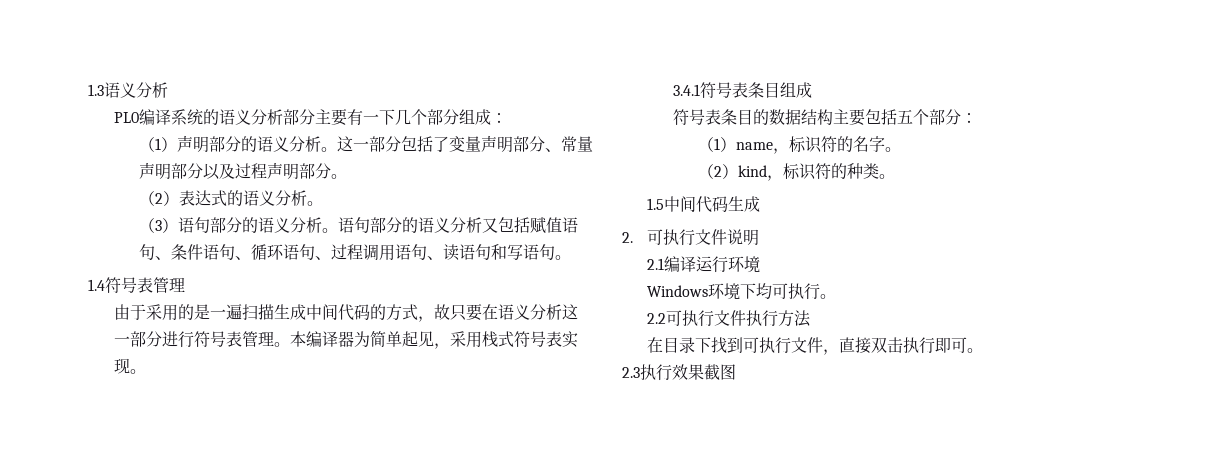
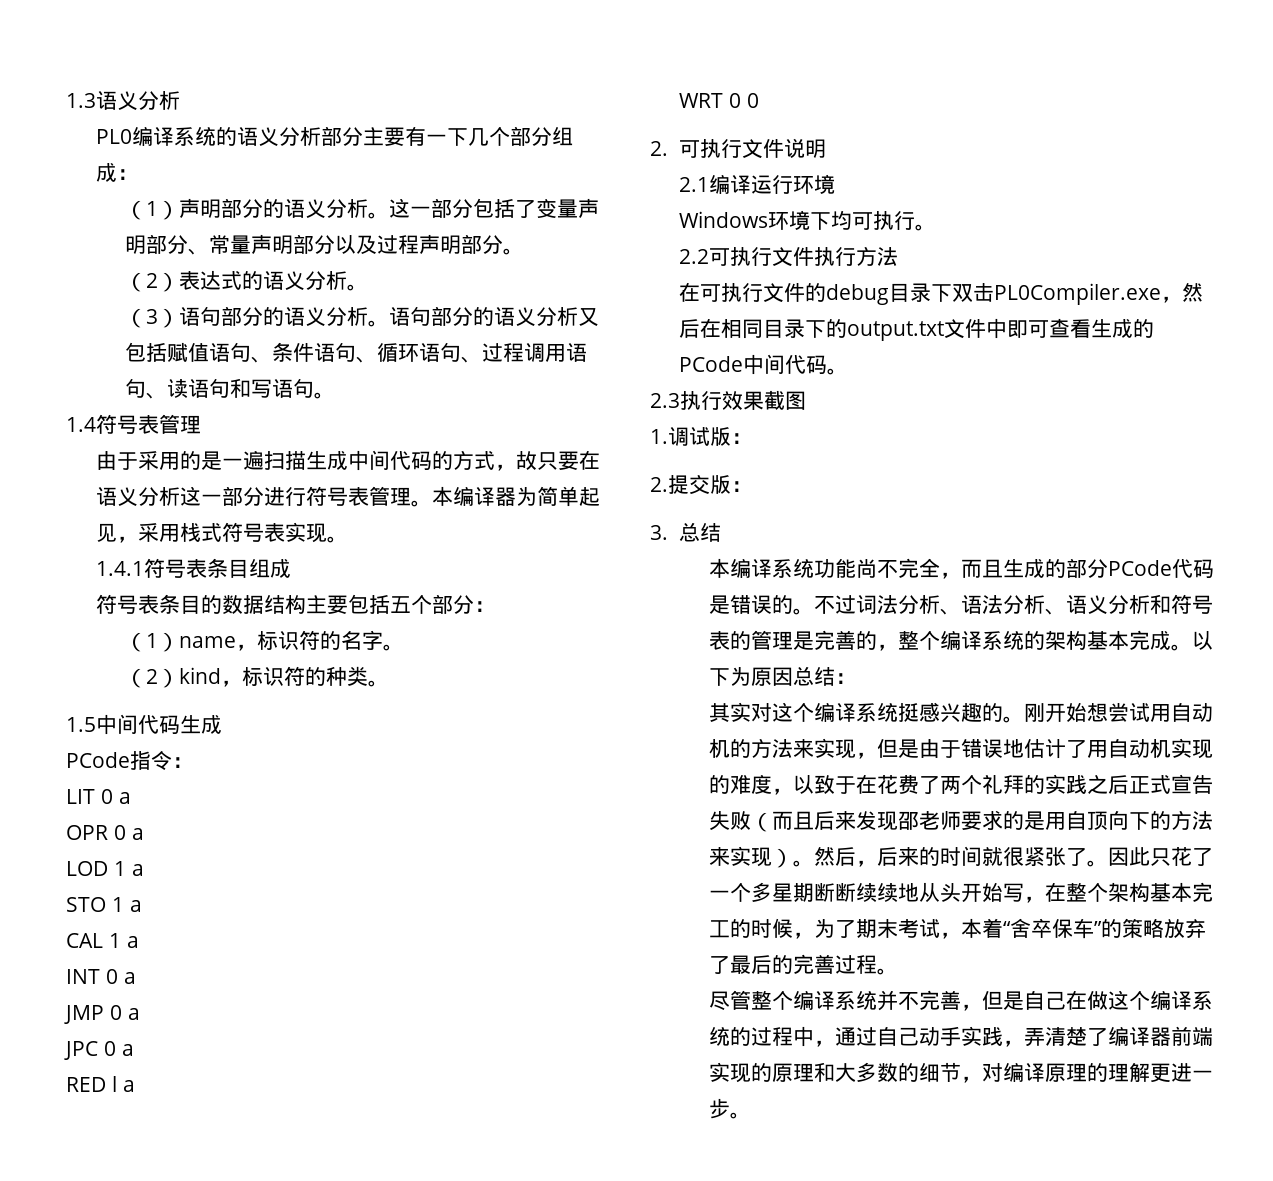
- 3.4.1符号表条目组成
+ 1.4.1符号表条目组成
+ PCode指令：
+ LIT 0 a
+ OPR 0 a
+ LOD 1 a
+ STO 1 a
+ CAL 1 a
+ INT 0 a
+ JMP 0 a
+ JPC 0 a
+ RED l a
+ WRT 0 0
- 在目录下找到可执行文件，直接双击执行即可。
+ 在可执行文件的debug目录下双击PL0Compiler.exe，然后在相同目录下的output.txt文件中即可查看生成的PCode中间代码。
+ 1.调试版：
+ 2.提交版：
+ 3.总结
+ 本编译系统功能尚不完全，而且生成的部分PCode代码是错误的。不过词法分析、语法分析、语义分析和符号表的管理是完善的，整个编译系统的架构基本完成。以下为原因总结：
+ 其实对这个编译系统挺感兴趣的。刚开始想尝试用自动机的方法来实现，但是由于错误地估计了用自动机实现的难度，以致于在花费了两个礼拜的实践之后正式宣告失败（而且后来发现邵老师要求的是用自顶向下的方法来实现）。然后，后来的时间就很紧张了。因此只花了一个多星期断断续续地从头开始写，在整个架构基本完工的时候，为了期末考试，本着“舍卒保车”的策略放弃了最后的完善过程。
+ 尽管整个编译系统并不完善，但是自己在做这个编译系统的过程中，通过自己动手实践，弄清楚了编译器前端实现的原理和大多数的细节，对编译原理的理解更进一步。

